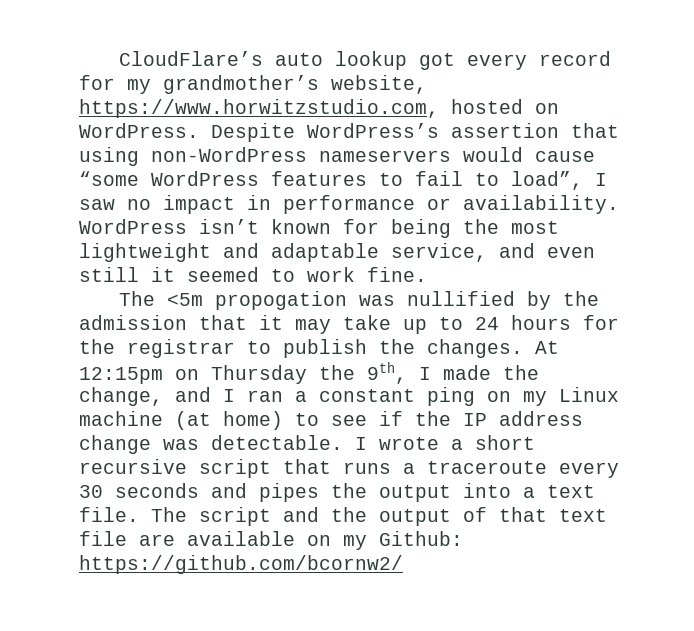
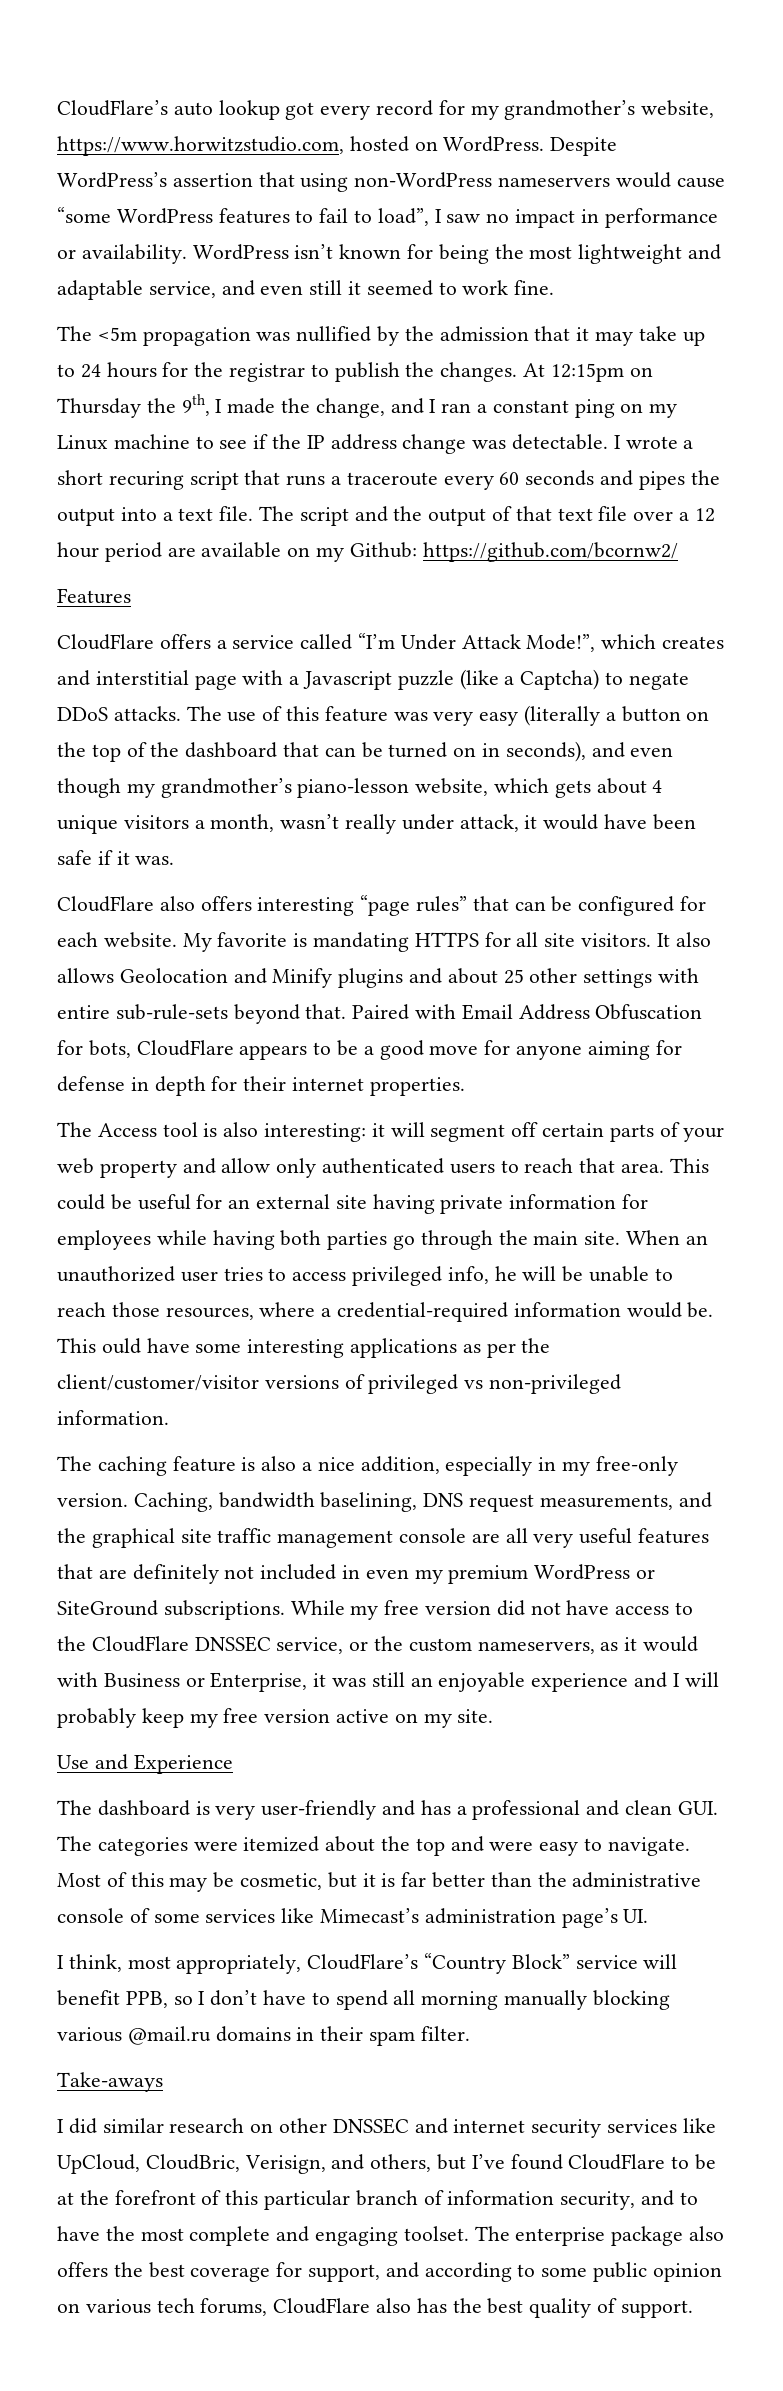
- The <5m propogation was nullified by the admission that it may take up to 24 hours for the registrar to publish the changes.
+ The <5m propagation was nullified by the admission that it may take up to 24 hours for the registrar to publish the changes.
- At 12:15pm on Thursday the 9th, I made the change, and I ran a constant ping on my Linux machine (at home) to see if the IP address change was detectable.
+ At 12:15pm on Thursday the 9th, I made the change, and I ran a constant ping on my Linux machine to see if the IP address change was detectable.
- I wrote a short recursive script that runs a traceroute every 30 seconds and pipes the output into a text file.
+ I wrote a short recuring script that runs a traceroute every 60 seconds and pipes the output into a text file.
- The script and the output of that text file are available on my Github: https://github.com/bcornw2/
+ The script and the output of that text file over a 12 hour period are available on my Github: https://github.com/bcornw2/
+ Features
+ CloudFlare offers a service called “I’m Under Attack Mode!”, which creates and interstitial page with a Javascript puzzle (like a Captcha) to negate DDoS attacks. The use of this feature was very easy (literally a button on the top of the dashboard that can be turned on in seconds), and even though my grandmother’s piano-lesson website, which gets about 4 unique visitors a month, wasn’t really under attack, it would have been safe if it was.
+ CloudFlare also offers interesting “page rules” that can be configured for each website. My favorite is mandating HTTPS for all site visitors. It also allows Geolocation and Minify plugins and about 25 other settings with entire sub-rule-sets beyond that. Paired with Email Address Obfuscation for bots, CloudFlare appears to be a good move for anyone aiming for defense in depth for their internet properties.
+ The Access tool is also interesting: it will segment off certain parts of your web property and allow only authenticated users to reach that area. This could be useful for an external site having private information for employees while having both parties go through the main site. When an unauthorized user tries to access privileged info, he will be unable to reach those resources, where a credential-required information would be. This ould have some interesting applications as per the client/customer/visitor versions of privileged vs non-privileged information.
+ The caching feature is also a nice addition, especially in my free-only version. Caching, bandwidth baselining, DNS request measurements, and the graphical site traffic management console are all very useful features that are definitely not included in even my premium WordPress or SiteGround subscriptions. While my free version did not have access to the CloudFlare DNSSEC service, or the custom nameservers, as it would with Business or Enterprise, it was still an enjoyable experience and I will probably keep my free version active on my site.
+ Use and Experience
+ The dashboard is very user-friendly and has a professional and clean GUI. The categories were itemized about the top and were easy to navigate. Most of this may be cosmetic, but it is far better than the administrative console of some services like Mimecast’s administration page’s UI.
+ I think, most appropriately, CloudFlare’s “Country Block” service will benefit PPB, so I don’t have to spend all morning manually blocking various @mail.ru domains in their spam filter.
+ Take-aways
+ I did similar research on other DNSSEC and internet security services like UpCloud, CloudBric, Verisign, and others, but I’ve found CloudFlare to be at the forefront of this particular branch of information security, and to have the most complete and engaging toolset. The enterprise package also offers the best coverage for support, and according to some public opinion on various tech forums, CloudFlare also has the best quality of support.

